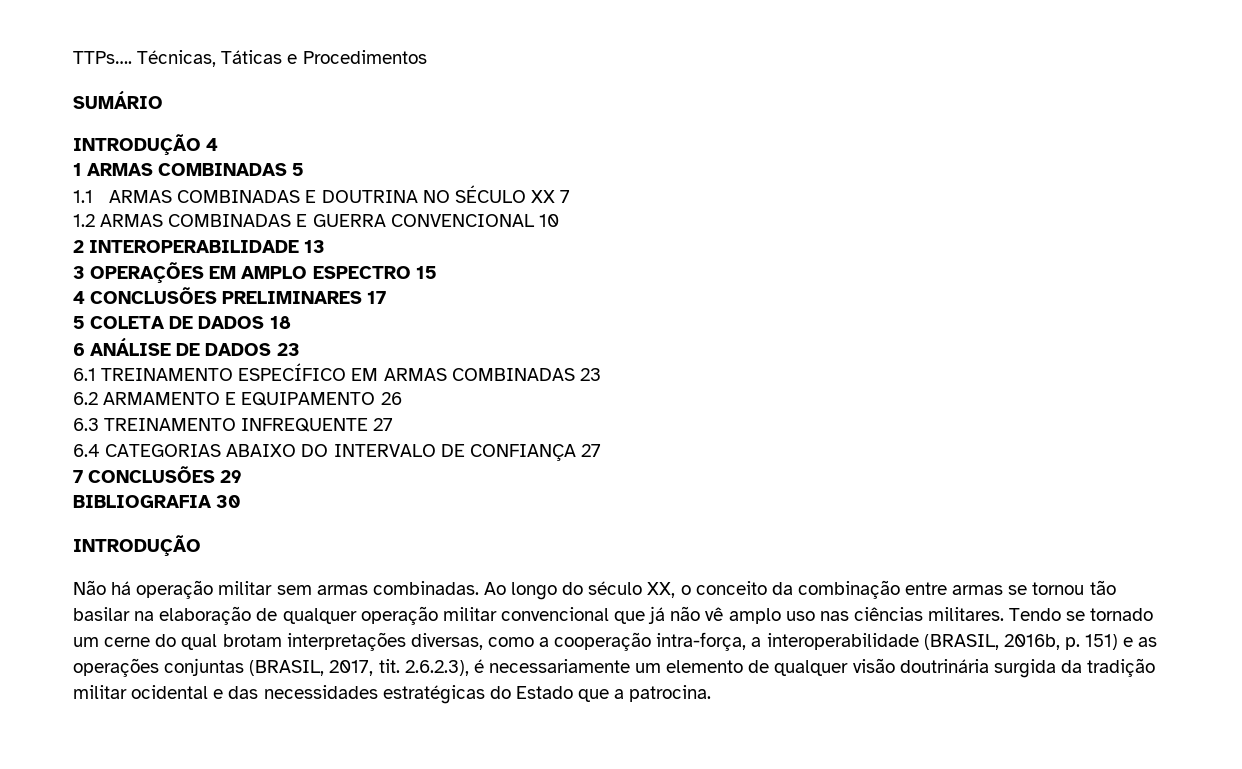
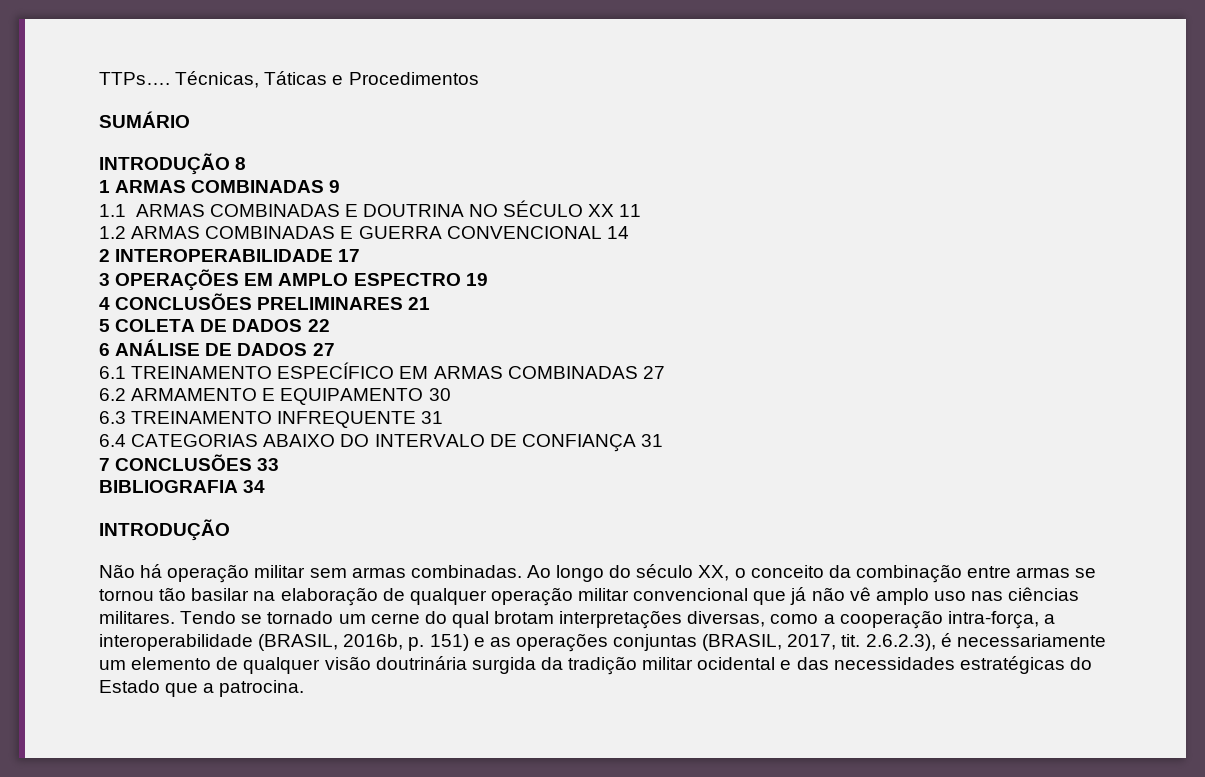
- INTRODUÇÃO 4
+ INTRODUÇÃO 8
- 1 ARMAS COMBINADAS 5
+ 1 ARMAS COMBINADAS 9
- 1.1 ARMAS COMBINADAS E DOUTRINA NO SÉCULO XX 7
+ 1.1 ARMAS COMBINADAS E DOUTRINA NO SÉCULO XX 11
- 1.2 ARMAS COMBINADAS E GUERRA CONVENCIONAL 10
+ 1.2 ARMAS COMBINADAS E GUERRA CONVENCIONAL 14
- 2 INTEROPERABILIDADE 13
+ 2 INTEROPERABILIDADE 17
- 3 OPERAÇÕES EM AMPLO ESPECTRO 15
+ 3 OPERAÇÕES EM AMPLO ESPECTRO 19
- 4 CONCLUSÕES PRELIMINARES 17
+ 4 CONCLUSÕES PRELIMINARES 21
- 5 COLETA DE DADOS 18
+ 5 COLETA DE DADOS 22
- 6 ANÁLISE DE DADOS 23
+ 6 ANÁLISE DE DADOS 27
- 6.1 TREINAMENTO ESPECÍFICO EM ARMAS COMBINADAS 23
+ 6.1 TREINAMENTO ESPECÍFICO EM ARMAS COMBINADAS 27
- 6.2 ARMAMENTO E EQUIPAMENTO 26
+ 6.2 ARMAMENTO E EQUIPAMENTO 30
- 6.3 TREINAMENTO INFREQUENTE 27
+ 6.3 TREINAMENTO INFREQUENTE 31
- 6.4 CATEGORIAS ABAIXO DO INTERVALO DE CONFIANÇA 27
+ 6.4 CATEGORIAS ABAIXO DO INTERVALO DE CONFIANÇA 31
- 7 CONCLUSÕES 29
+ 7 CONCLUSÕES 33
- BIBLIOGRAFIA 30
+ BIBLIOGRAFIA 34

